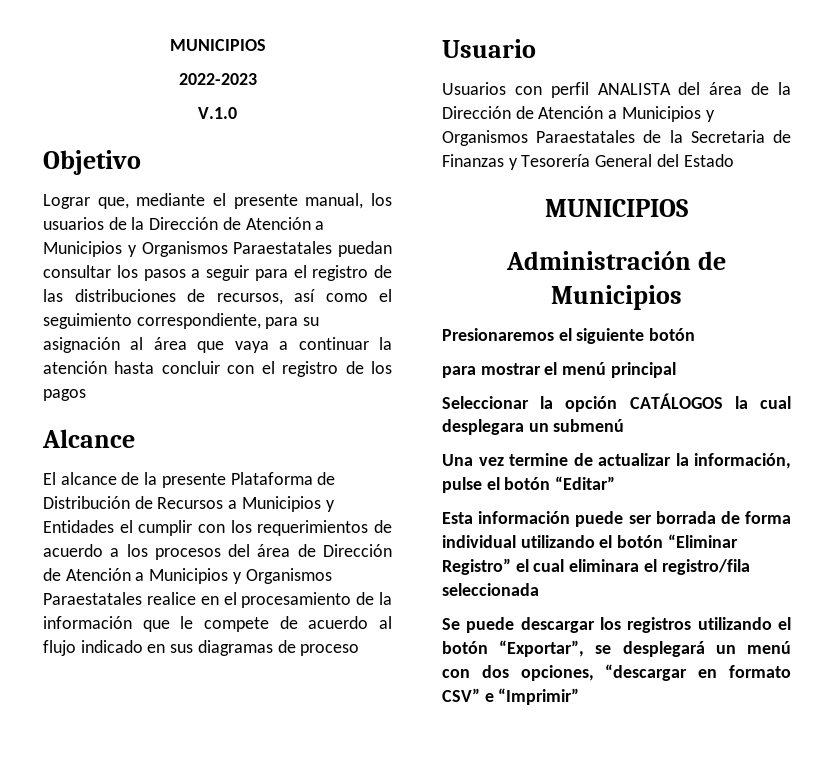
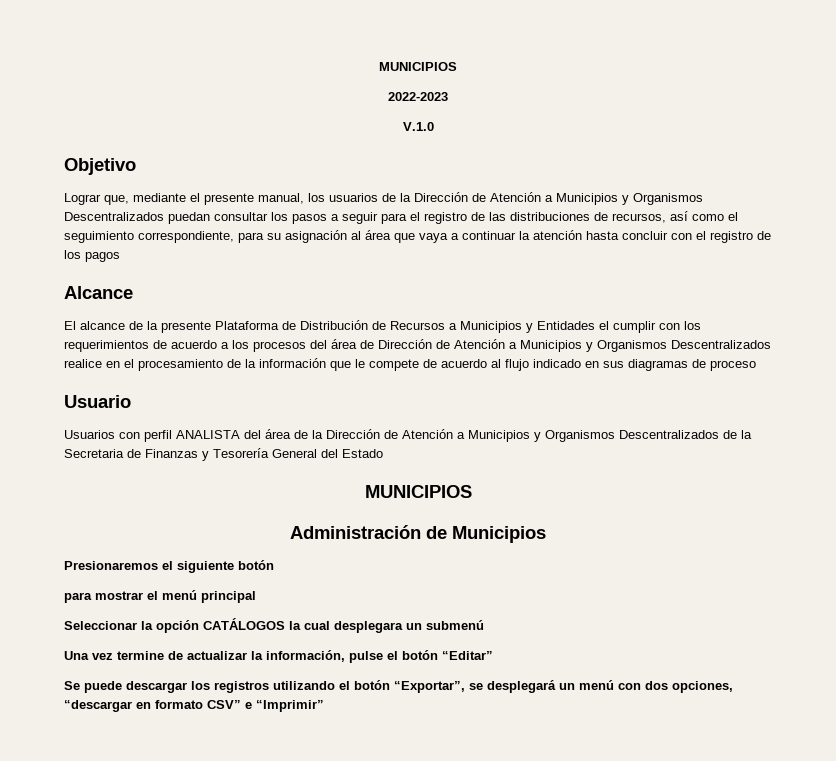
- Lograr que, mediante el presente manual, los usuarios de la Dirección de Atención a Municipios y Organismos Paraestatales puedan consultar los pasos a seguir para el registro de las distribuciones de recursos, así como el seguimiento correspondiente, para su asignación al área que vaya a continuar la atención hasta concluir con el registro de los pagos
+ Lograr que, mediante el presente manual, los usuarios de la Dirección de Atención a Municipios y Organismos Descentralizados puedan consultar los pasos a seguir para el registro de las distribuciones de recursos, así como el seguimiento correspondiente, para su asignación al área que vaya a continuar la atención hasta concluir con el registro de los pagos
- El alcance de la presente Plataforma de Distribución de Recursos a Municipios y Entidades el cumplir con los requerimientos de acuerdo a los procesos del área de Dirección de Atención a Municipios y Organismos Paraestatales realice en el procesamiento de la información que le compete de acuerdo al flujo indicado en sus diagramas de proceso
+ El alcance de la presente Plataforma de Distribución de Recursos a Municipios y Entidades el cumplir con los requerimientos de acuerdo a los procesos del área de Dirección de Atención a Municipios y Organismos Descentralizados realice en el procesamiento de la información que le compete de acuerdo al flujo indicado en sus diagramas de proceso
- Usuarios con perfil ANALISTA del área de la Dirección de Atención a Municipios y Organismos Paraestatales de la Secretaria de Finanzas y Tesorería General del Estado
+ Usuarios con perfil ANALISTA del área de la Dirección de Atención a Municipios y Organismos Descentralizados de la Secretaria de Finanzas y Tesorería General del Estado
- Esta información puede ser borrada de forma individual utilizando el botón “Eliminar Registro” el cual eliminara el registro/fila seleccionada

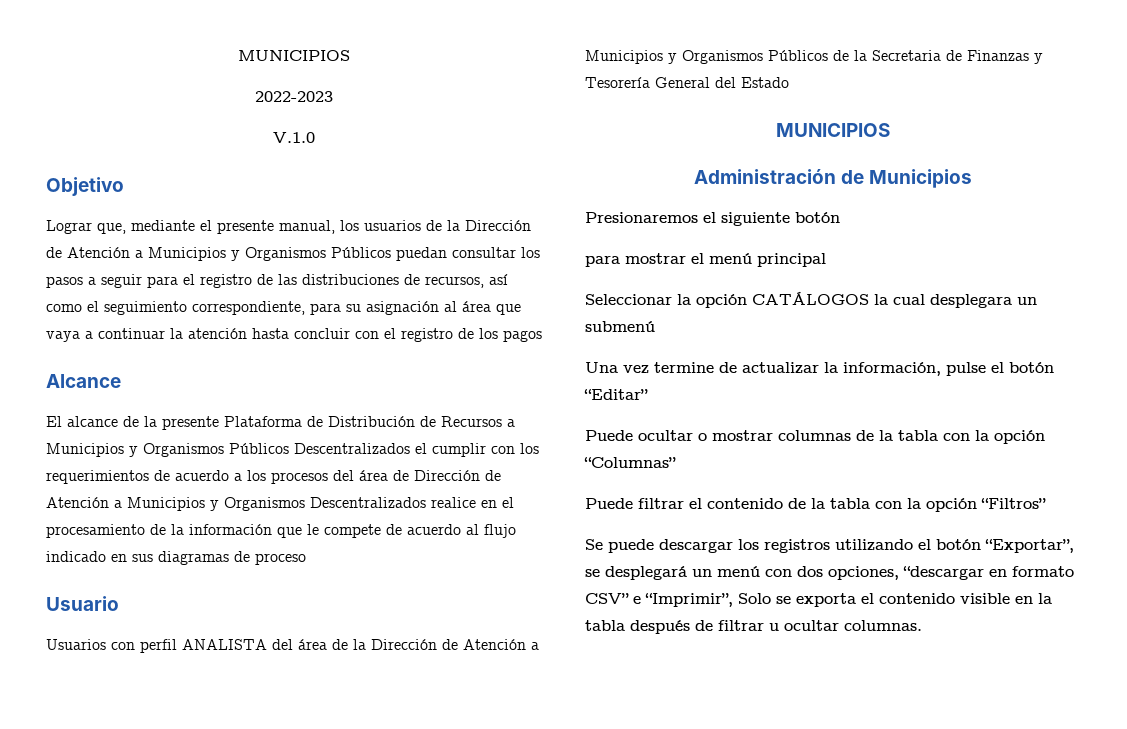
- Lograr que, mediante el presente manual, los usuarios de la Dirección de Atención a Municipios y Organismos Descentralizados puedan consultar los pasos a seguir para el registro de las distribuciones de recursos, así como el seguimiento correspondiente, para su asignación al área que vaya a continuar la atención hasta concluir con el registro de los pagos
+ Lograr que, mediante el presente manual, los usuarios de la Dirección de Atención a Municipios y Organismos Públicos puedan consultar los pasos a seguir para el registro de las distribuciones de recursos, así como el seguimiento correspondiente, para su asignación al área que vaya a continuar la atención hasta concluir con el registro de los pagos
- El alcance de la presente Plataforma de Distribución de Recursos a Municipios y Entidades el cumplir con los requerimientos de acuerdo a los procesos del área de Dirección de Atención a Municipios y Organismos Descentralizados realice en el procesamiento de la información que le compete de acuerdo al flujo indicado en sus diagramas de proceso
+ El alcance de la presente Plataforma de Distribución de Recursos a Municipios y Organismos Públicos Descentralizados el cumplir con los requerimientos de acuerdo a los procesos del área de Dirección de Atención a Municipios y Organismos Descentralizados realice en el procesamiento de la información que le compete de acuerdo al flujo indicado en sus diagramas de proceso
- Usuarios con perfil ANALISTA del área de la Dirección de Atención a Municipios y Organismos Descentralizados de la Secretaria de Finanzas y Tesorería General del Estado
+ Usuarios con perfil ANALISTA del área de la Dirección de Atención a Municipios y Organismos Públicos de la Secretaria de Finanzas y Tesorería General del Estado
+ Puede ocultar o mostrar columnas de la tabla con la opción “Columnas”
+ Puede filtrar el contenido de la tabla con la opción “Filtros”
- Se puede descargar los registros utilizando el botón “Exportar”, se desplegará un menú con dos opciones, “descargar en formato CSV” e “Imprimir”
+ Se puede descargar los registros utilizando el botón “Exportar”, se desplegará un menú con dos opciones, “descargar en formato CSV” e “Imprimir”, Solo se exporta el contenido visible en la tabla después de filtrar u ocultar columnas.

